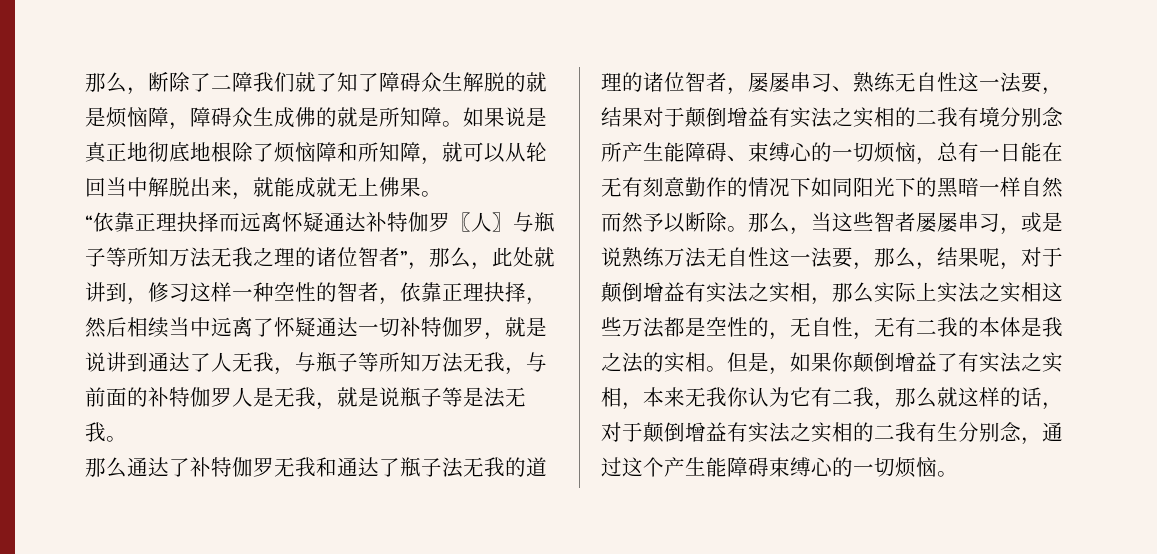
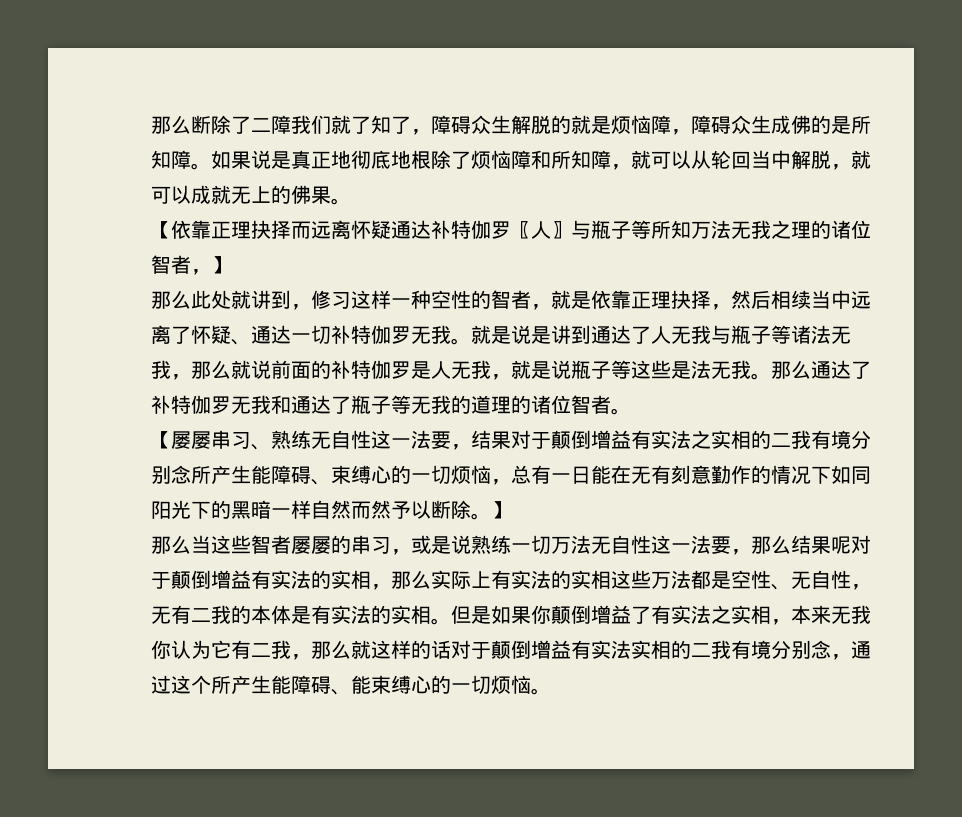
- 那么，断除了二障我们就了知了障碍众生解脱的就是烦恼障，障碍众生成佛的就是所知障。
+ 那么断除了二障我们就了知了，障碍众生解脱的就是烦恼障，障碍众生成佛的是所知障。
- 如果说是真正地彻底地根除了烦恼障和所知障，就可以从轮回当中解脱出来，就能成就无上佛果。
+ 如果说是真正地彻底地根除了烦恼障和所知障，就可以从轮回当中解脱，就可以成就无上的佛果。
- “依靠正理抉择而远离怀疑通达补特伽罗〖人〗与瓶子等所知万法无我之理的诸位智者”，那么，此处就讲到，修习这样一种空性的智者，依靠正理抉择，然后相续当中远离了怀疑通达一切补特伽罗，就是说讲到通达了人无我，与瓶子等所知万法无我，与前面的补特伽罗人是无我，就是说瓶子等是法无我。
- 那么通达了补特伽罗无我和通达了瓶子法无我的道理的诸位智者，屡屡串习、熟练无自性这一法要，结果对于颠倒增益有实法之实相的二我有境分别念所产生能障碍、束缚心的一切烦恼，总有一日能在无有刻意勤作的情况下如同阳光下的黑暗一样自然而然予以断除。那么，当这些智者屡屡串习，或是说熟练万法无自性这一法要，那么，结果呢，对于颠倒增益有实法之实相，那么实际上实法之实相这些万法都是空性的，无自性，无有二我的本体是我之法的实相。
+ 【依靠正理抉择而远离怀疑通达补特伽罗〖人〗与瓶子等所知万法无我之理的诸位智者，】
+ 那么此处就讲到，修习这样一种空性的智者，就是依靠正理抉择，然后相续当中远离了怀疑、通达一切补特伽罗无我。就是说是讲到通达了人无我与瓶子等诸法无我，那么就说前面的补特伽罗是人无我，就是说瓶子等这些是法无我。那么通达了补特伽罗无我和通达了瓶子等无我的道理的诸位智者。
+ 【屡屡串习、熟练无自性这一法要，结果对于颠倒增益有实法之实相的二我有境分别念所产生能障碍、束缚心的一切烦恼，总有一日能在无有刻意勤作的情况下如同阳光下的黑暗一样自然而然予以断除。】
+ 那么当这些智者屡屡的串习，或是说熟练一切万法无自性这一法要，那么结果呢对于颠倒增益有实法的实相，那么实际上有实法的实相这些万法都是空性、无自性，无有二我的本体是有实法的实相。
- 但是，如果你颠倒增益了有实法之实相，本来无我你认为它有二我，那么就这样的话，对于颠倒增益有实法之实相的二我有生分别念，通过这个产生能障碍束缚心的一切烦恼。
+ 但是如果你颠倒增益了有实法之实相，本来无我你认为它有二我，那么就这样的话对于颠倒增益有实法实相的二我有境分别念，通过这个所产生能障碍、能束缚心的一切烦恼。

